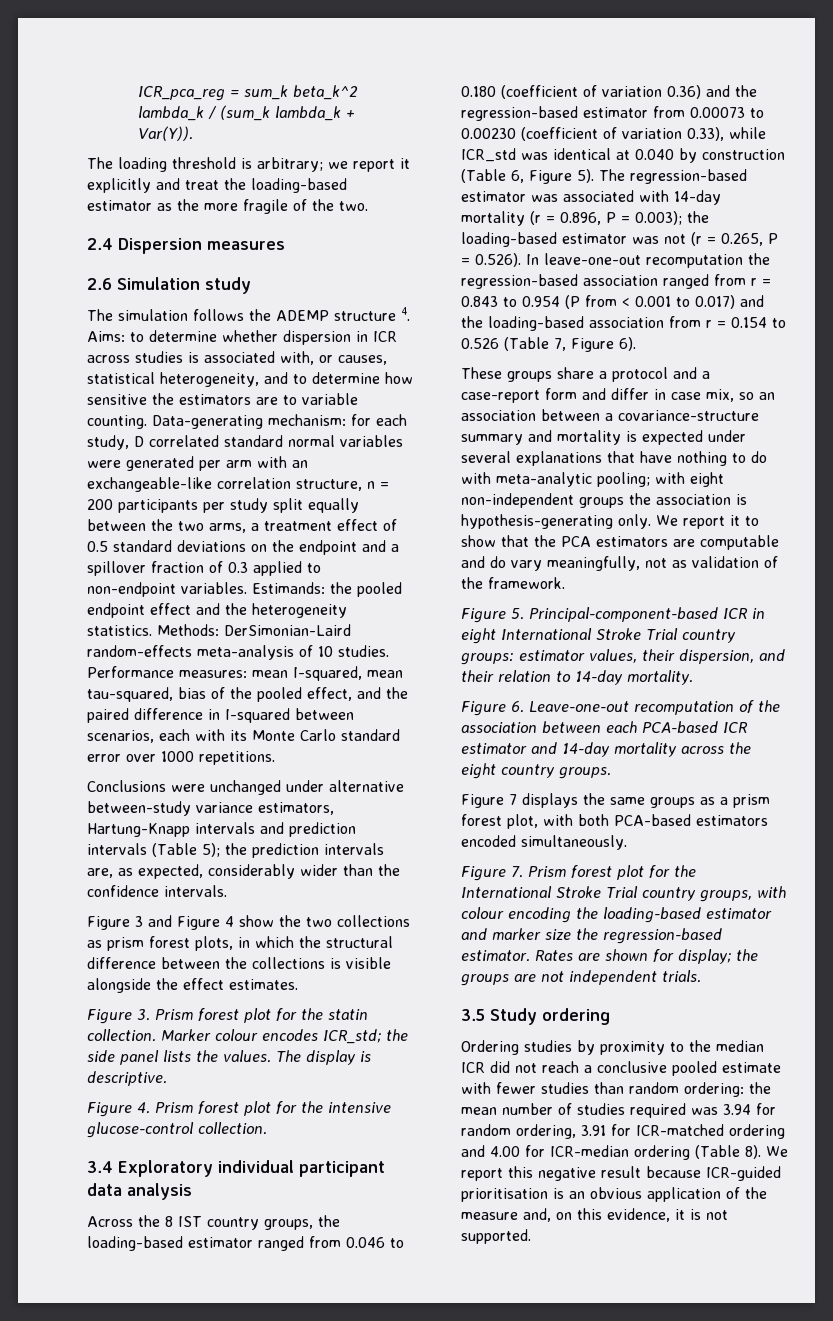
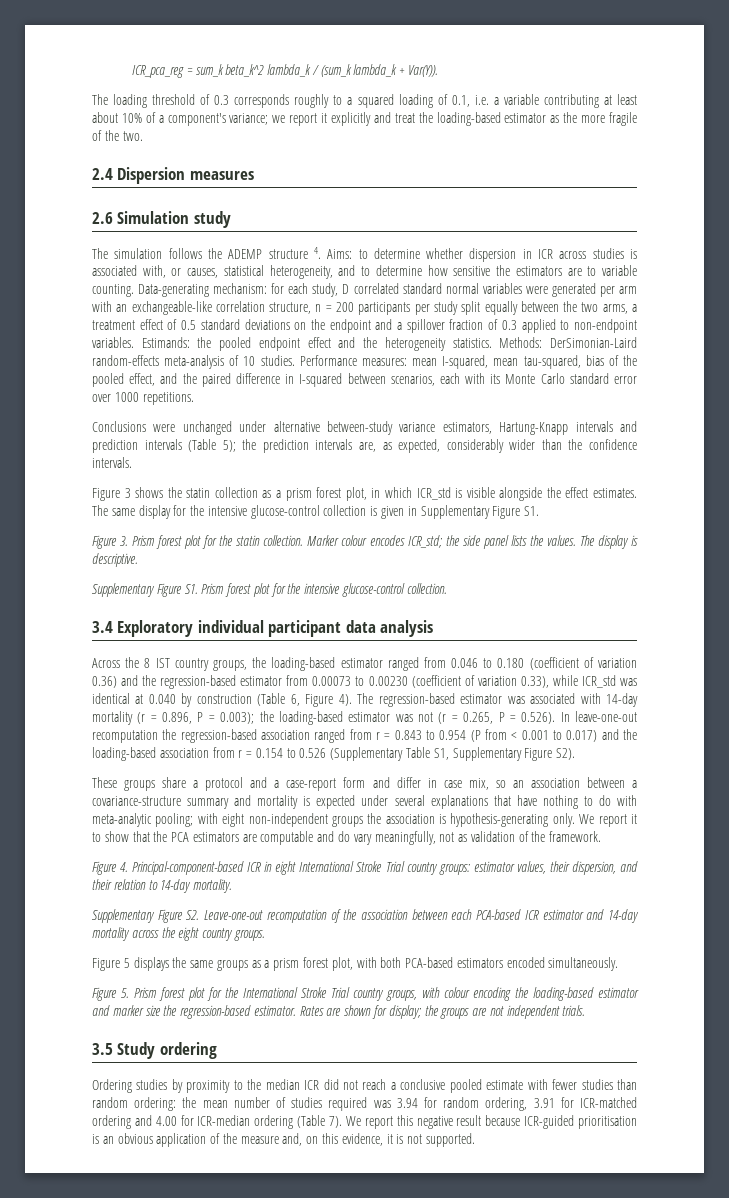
- The loading threshold is arbitrary; we report it explicitly and treat the loading-based estimator as the more fragile of the two.
+ The loading threshold of 0.3 corresponds roughly to a squared loading of 0.1, i.e. a variable contributing at least about 10% of a component's variance; we report it explicitly and treat the loading-based estimator as the more fragile of the two.
- Figure 3 and Figure 4 show the two collections as prism forest plots, in which the structural difference between the collections is visible alongside the effect estimates.
+ Figure 3 shows the statin collection as a prism forest plot, in which ICR_std is visible alongside the effect estimates. The same display for the intensive glucose-control collection is given in Supplementary Figure S1.
- Figure 4. Prism forest plot for the intensive glucose-control collection.
+ Supplementary Figure S1. Prism forest plot for the intensive glucose-control collection.
- Across the 8 IST country groups, the loading-based estimator ranged from 0.046 to 0.180 (coefficient of variation 0.36) and the regression-based estimator from 0.00073 to 0.00230 (coefficient of variation 0.33), while ICR_std was identical at 0.040 by construction (Table 6, Figure 5).
+ Across the 8 IST country groups, the loading-based estimator ranged from 0.046 to 0.180 (coefficient of variation 0.36) and the regression-based estimator from 0.00073 to 0.00230 (coefficient of variation 0.33), while ICR_std was identical at 0.040 by construction (Table 6, Figure 4).
- The regression-based estimator was associated with 14-day mortality (r = 0.896, P = 0.003); the loading-based estimator was not (r = 0.265, P = 0.526). In leave-one-out recomputation the regression-based association ranged from r = 0.843 to 0.954 (P from < 0.001 to 0.017) and the loading-based association from r = 0.154 to 0.526 (Table 7, Figure 6).
+ The regression-based estimator was associated with 14-day mortality (r = 0.896, P = 0.003); the loading-based estimator was not (r = 0.265, P = 0.526). In leave-one-out recomputation the regression-based association ranged from r = 0.843 to 0.954 (P from < 0.001 to 0.017) and the loading-based association from r = 0.154 to 0.526 (Supplementary Table S1, Supplementary Figure S2).
- Figure 5. Principal-component-based ICR in eight International Stroke Trial country groups: estimator values, their dispersion, and their relation to 14-day mortality.
+ Figure 4. Principal-component-based ICR in eight International Stroke Trial country groups: estimator values, their dispersion, and their relation to 14-day mortality.
- Figure 6. Leave-one-out recomputation of the association between each PCA-based ICR estimator and 14-day mortality across the eight country groups.
+ Supplementary Figure S2. Leave-one-out recomputation of the association between each PCA-based ICR estimator and 14-day mortality across the eight country groups.
- Figure 7 displays the same groups as a prism forest plot, with both PCA-based estimators encoded simultaneously.
+ Figure 5 displays the same groups as a prism forest plot, with both PCA-based estimators encoded simultaneously.
- Figure 7. Prism forest plot for the International Stroke Trial country groups, with colour encoding the loading-based estimator and marker size the regression-based estimator.
+ Figure 5. Prism forest plot for the International Stroke Trial country groups, with colour encoding the loading-based estimator and marker size the regression-based estimator.
- Ordering studies by proximity to the median ICR did not reach a conclusive pooled estimate with fewer studies than random ordering: the mean number of studies required was 3.94 for random ordering, 3.91 for ICR-matched ordering and 4.00 for ICR-median ordering (Table 8).
+ Ordering studies by proximity to the median ICR did not reach a conclusive pooled estimate with fewer studies than random ordering: the mean number of studies required was 3.94 for random ordering, 3.91 for ICR-matched ordering and 4.00 for ICR-median ordering (Table 7).

